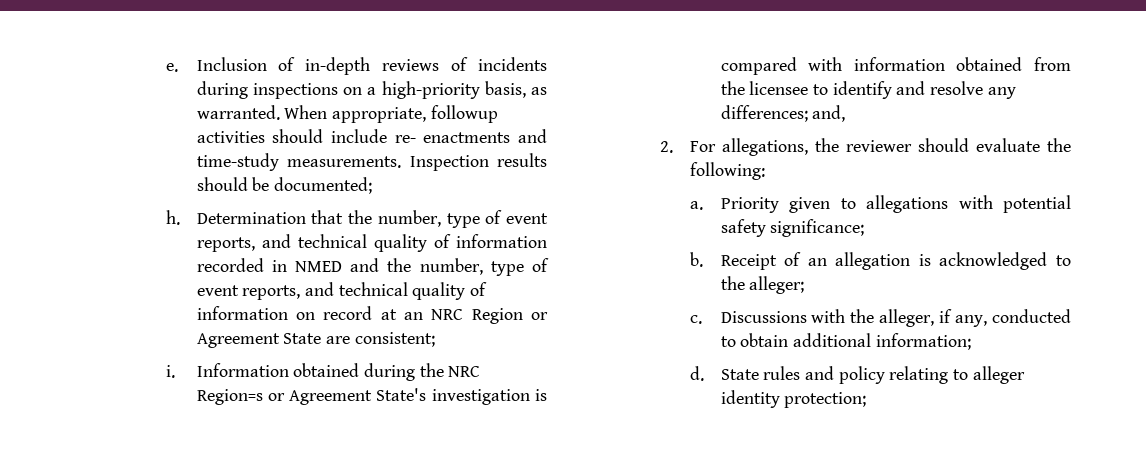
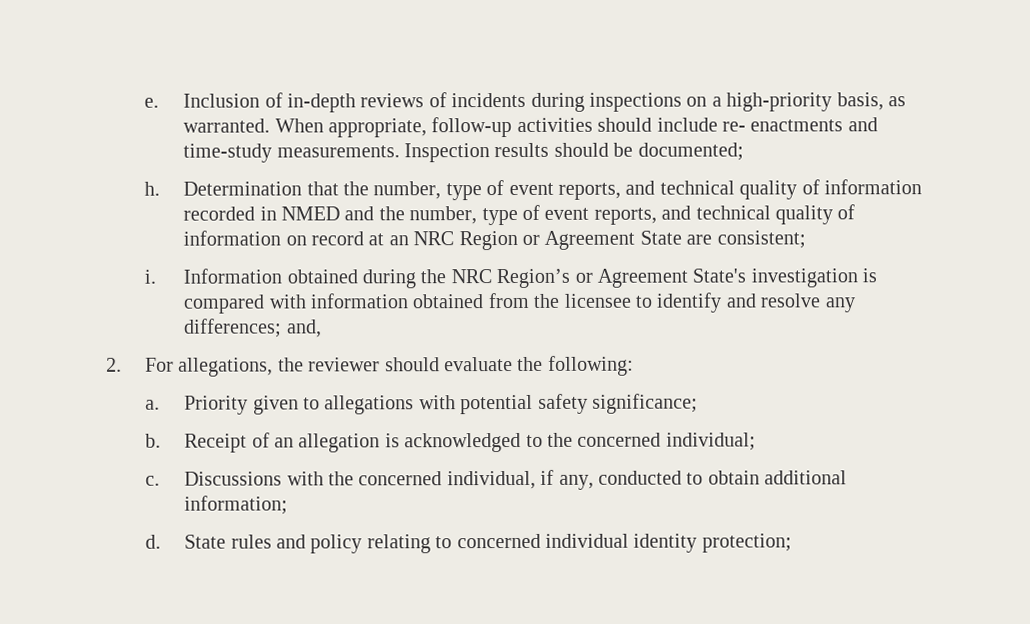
- When appropriate, followup activities should include re- enactments and time-study measurements.
+ When appropriate, follow-up activities should include re- enactments and time-study measurements.
- Information obtained during the NRC Region=s or Agreement State's investigation is compared with information obtained from the licensee to identify and resolve any differences; and,
+ Information obtained during the NRC Region’s or Agreement State's investigation is compared with information obtained from the licensee to identify and resolve any differences; and,
- Receipt of an allegation is acknowledged to the alleger;
+ Receipt of an allegation is acknowledged to the concerned individual;
- Discussions with the alleger, if any, conducted to obtain additional information;
+ Discussions with the concerned individual, if any, conducted to obtain additional information;
- State rules and policy relating to alleger identity protection;
+ State rules and policy relating to concerned individual identity protection;

